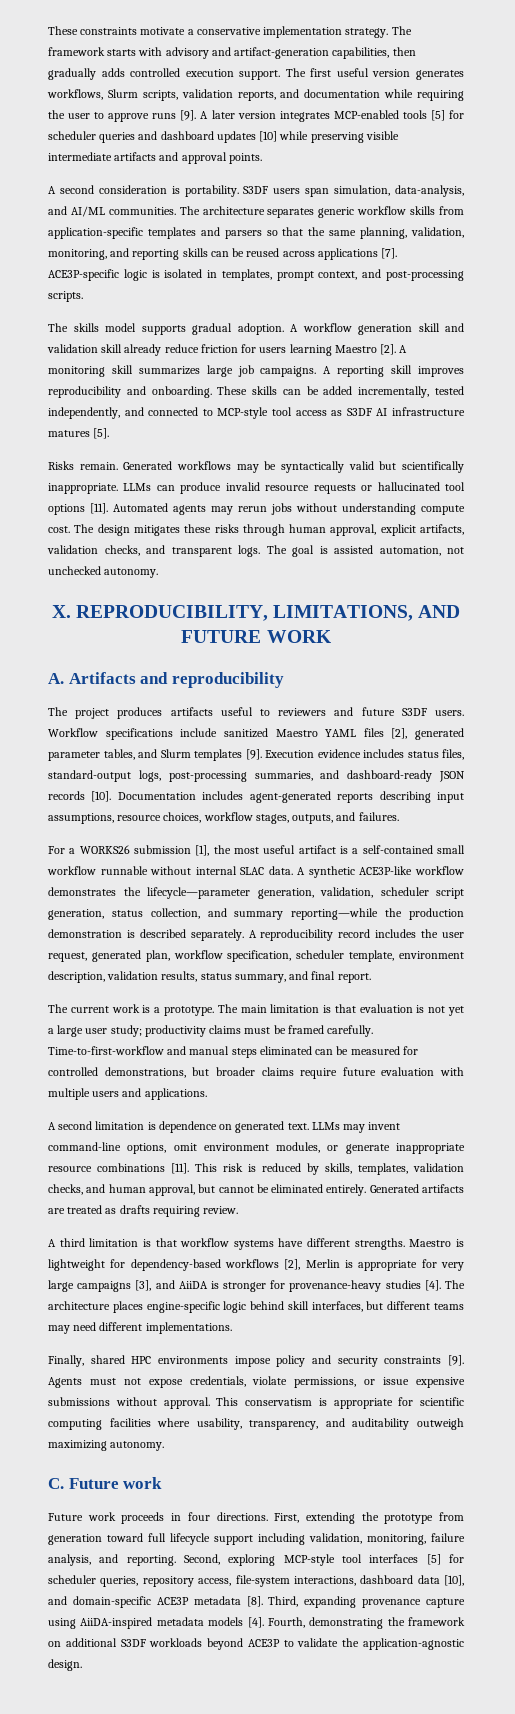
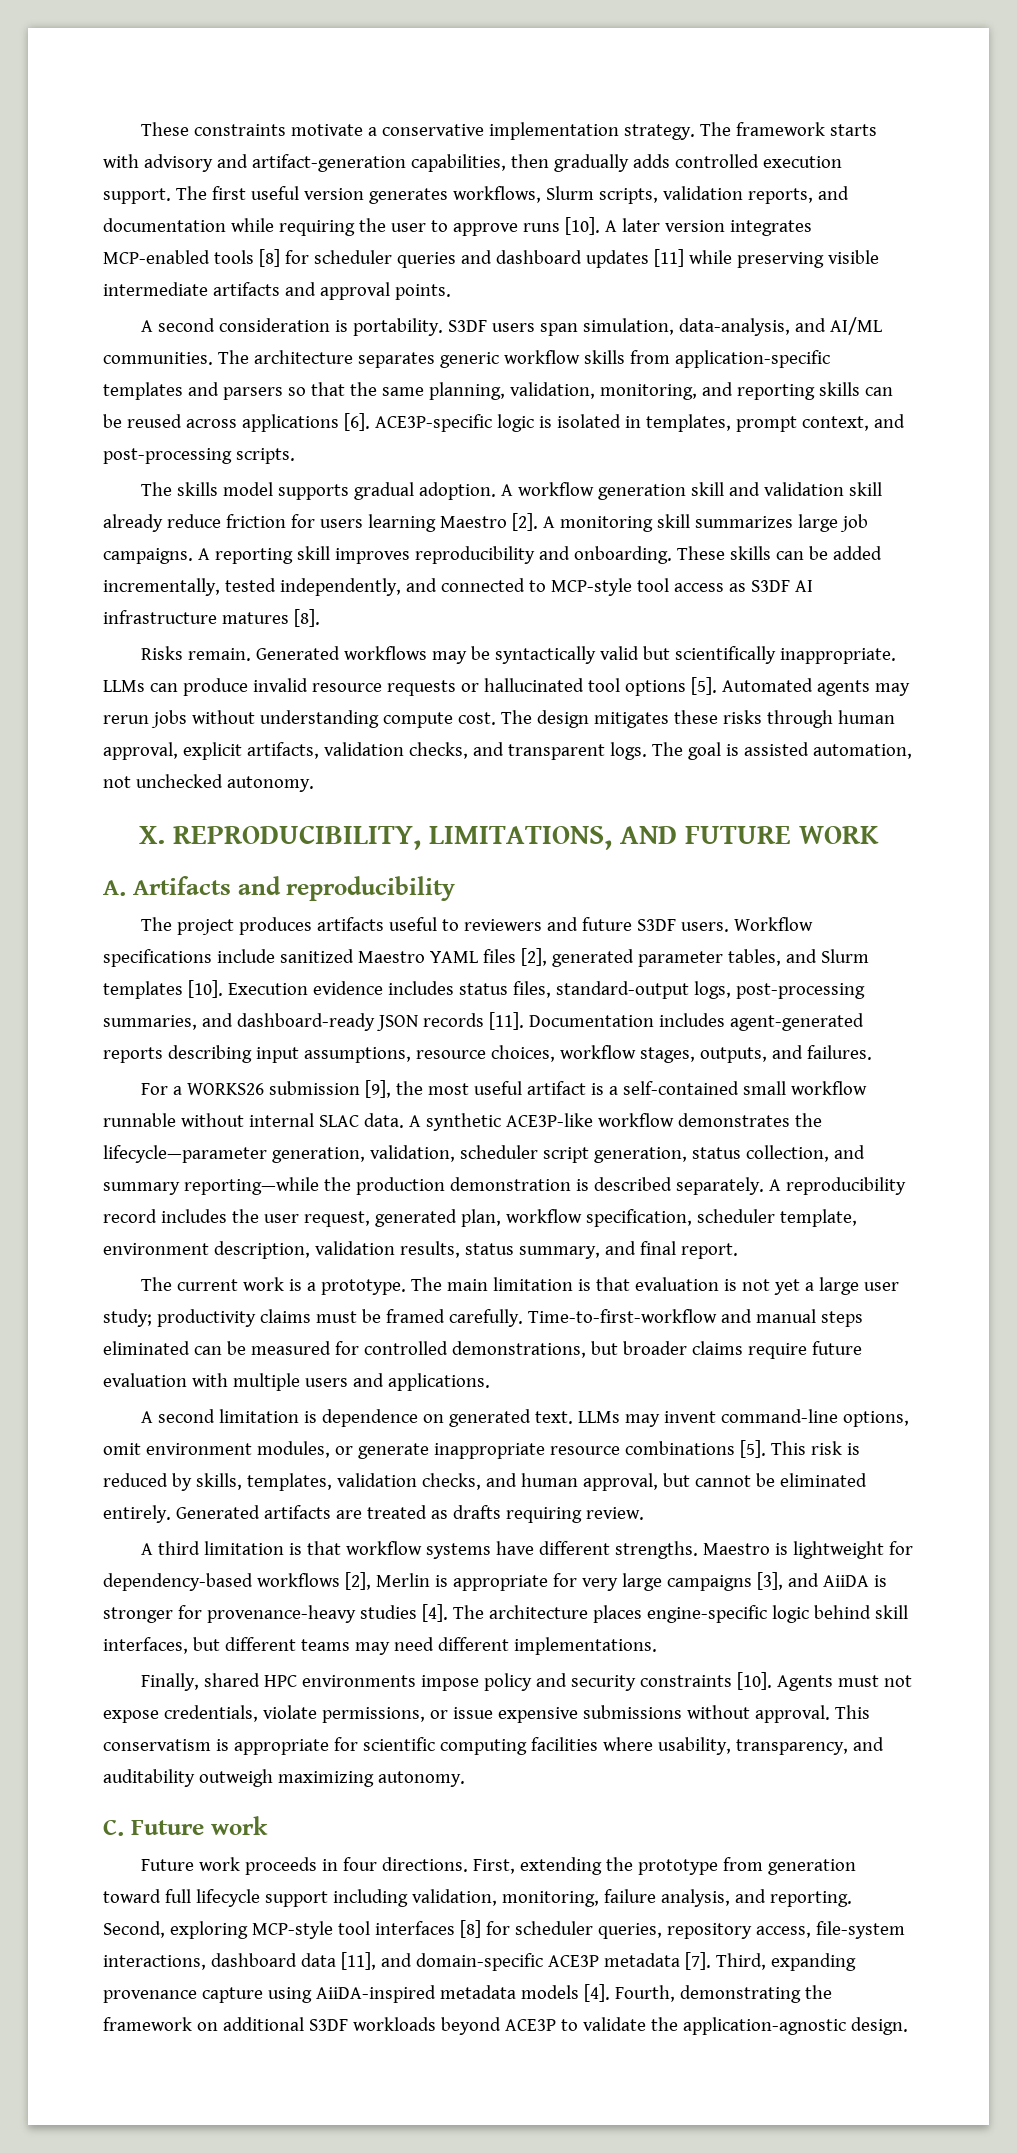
- The first useful version generates workflows, Slurm scripts, validation reports, and documentation while requiring the user to approve runs [9].
+ The first useful version generates workflows, Slurm scripts, validation reports, and documentation while requiring the user to approve runs [10].
- A later version integrates MCP-enabled tools [5] for scheduler queries and dashboard updates [10] while preserving visible intermediate artifacts and approval points.
+ A later version integrates MCP-enabled tools [8] for scheduler queries and dashboard updates [11] while preserving visible intermediate artifacts and approval points.
- The architecture separates generic workflow skills from application-specific templates and parsers so that the same planning, validation, monitoring, and reporting skills can be reused across applications [7].
+ The architecture separates generic workflow skills from application-specific templates and parsers so that the same planning, validation, monitoring, and reporting skills can be reused across applications [6].
- These skills can be added incrementally, tested independently, and connected to MCP-style tool access as S3DF AI infrastructure matures [5].
+ These skills can be added incrementally, tested independently, and connected to MCP-style tool access as S3DF AI infrastructure matures [8].
- LLMs can produce invalid resource requests or hallucinated tool options [11].
+ LLMs can produce invalid resource requests or hallucinated tool options [5].
- Workflow specifications include sanitized Maestro YAML files [2], generated parameter tables, and Slurm templates [9].
+ Workflow specifications include sanitized Maestro YAML files [2], generated parameter tables, and Slurm templates [10].
- Execution evidence includes status files, standard-output logs, post-processing summaries, and dashboard-ready JSON records [10].
+ Execution evidence includes status files, standard-output logs, post-processing summaries, and dashboard-ready JSON records [11].
- For a WORKS26 submission [1], the most useful artifact is a self-contained small workflow runnable without internal SLAC data.
+ For a WORKS26 submission [9], the most useful artifact is a self-contained small workflow runnable without internal SLAC data.
- LLMs may invent command-line options, omit environment modules, or generate inappropriate resource combinations [11].
+ LLMs may invent command-line options, omit environment modules, or generate inappropriate resource combinations [5].
- Finally, shared HPC environments impose policy and security constraints [9].
+ Finally, shared HPC environments impose policy and security constraints [10].
- Second, exploring MCP-style tool interfaces [5] for scheduler queries, repository access, file-system interactions, dashboard data [10], and domain-specific ACE3P metadata [8].
+ Second, exploring MCP-style tool interfaces [8] for scheduler queries, repository access, file-system interactions, dashboard data [11], and domain-specific ACE3P metadata [7].

